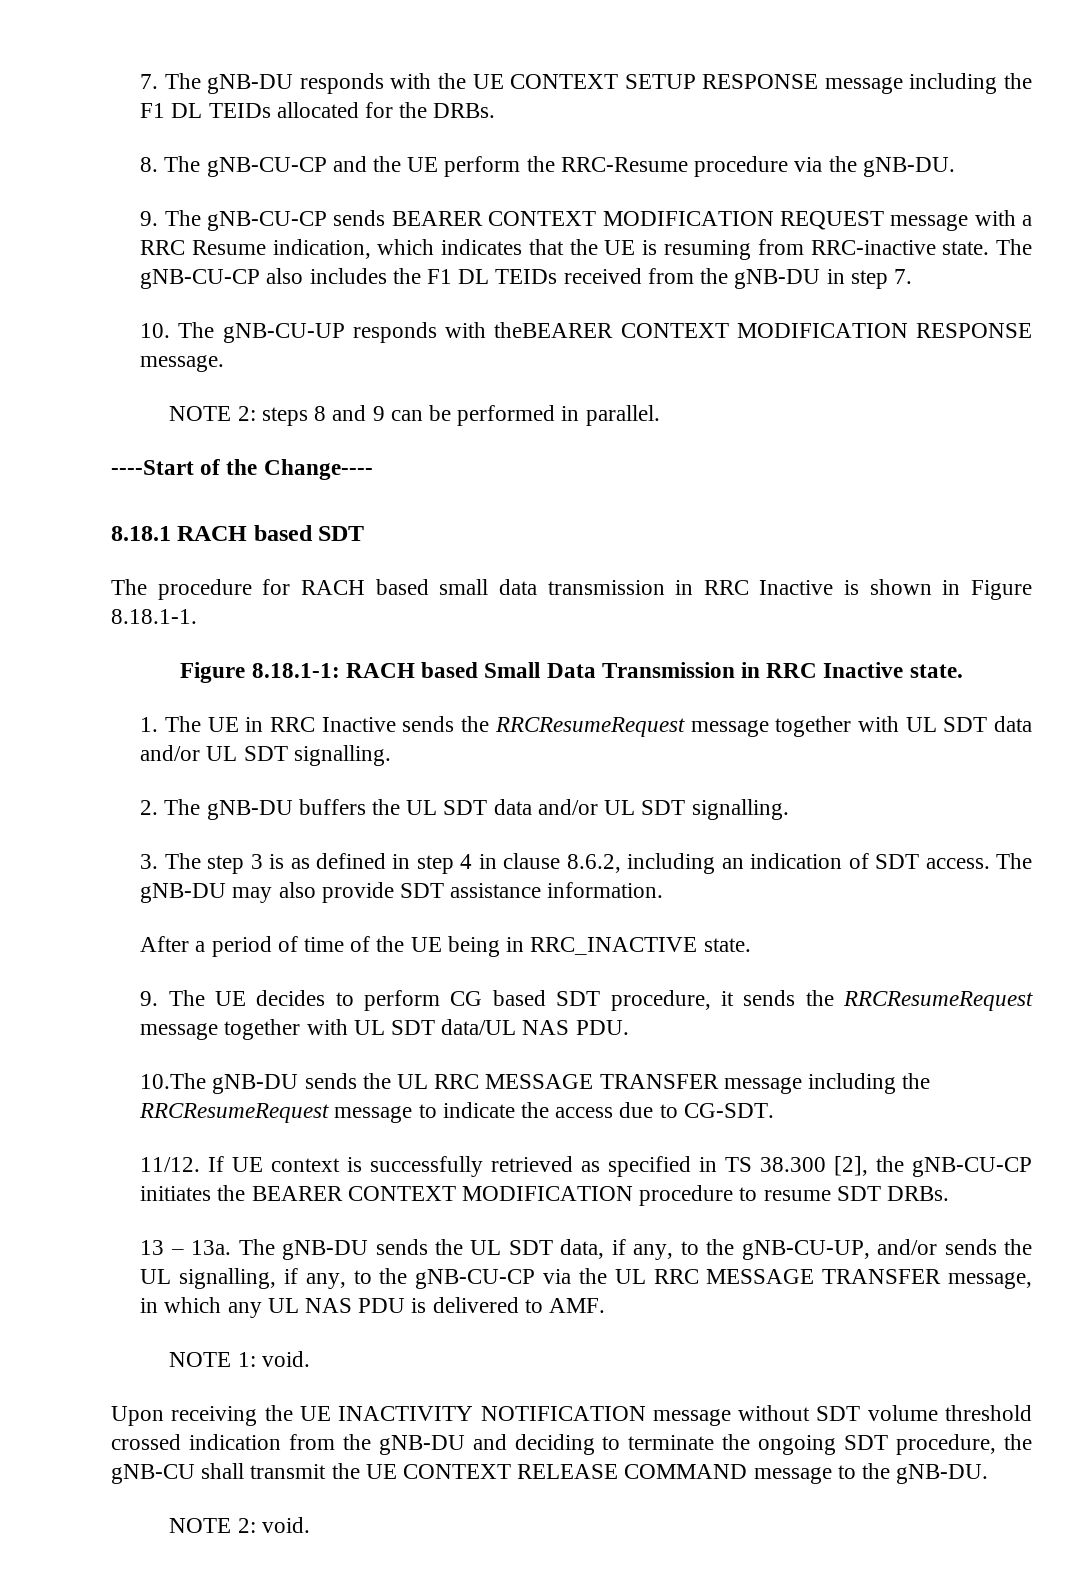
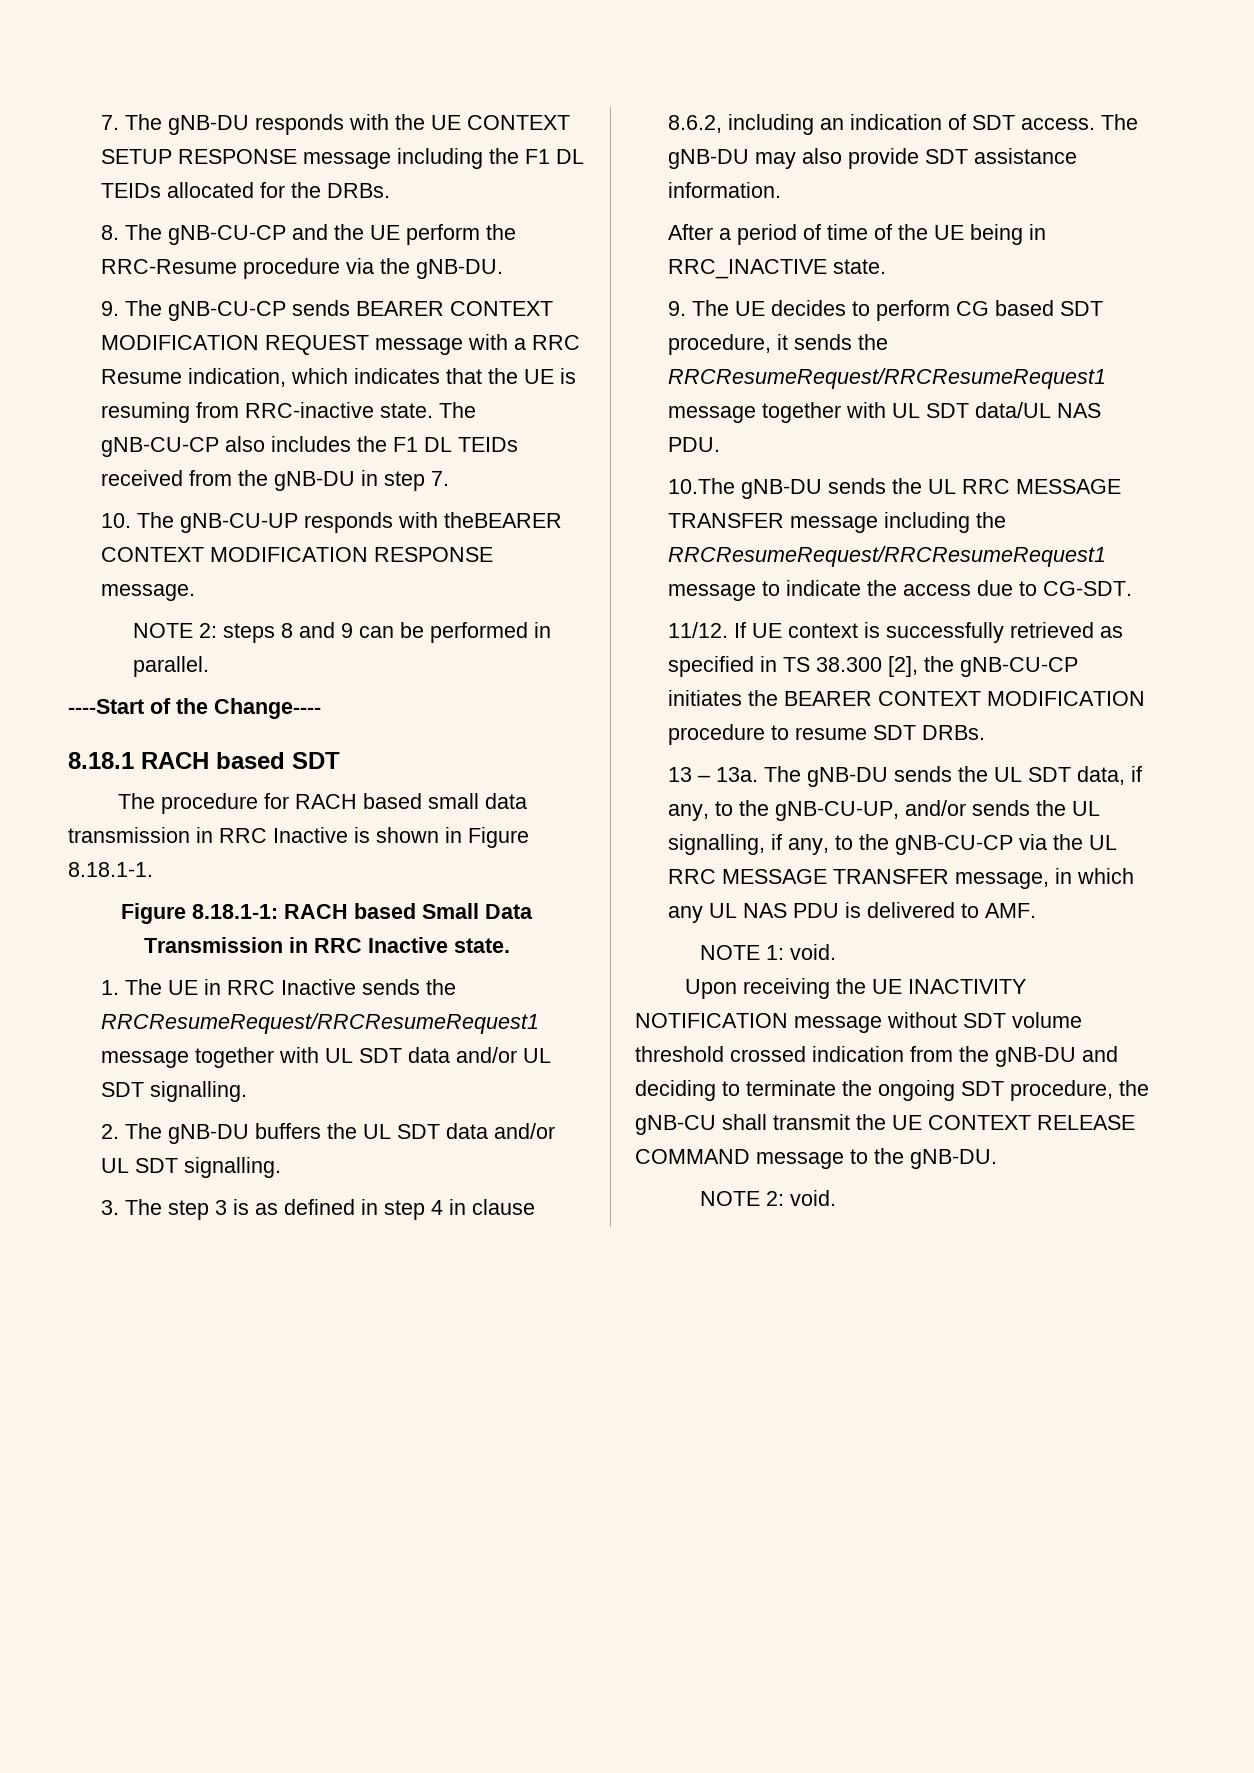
- 1. The UE in RRC Inactive sends the RRCResumeRequest message together with UL SDT data and/or UL SDT signalling.
+ 1. The UE in RRC Inactive sends the RRCResumeRequest/RRCResumeRequest1 message together with UL SDT data and/or UL SDT signalling.
- 9. The UE decides to perform CG based SDT procedure, it sends the RRCResumeRequest message together with UL SDT data/UL NAS PDU.
+ 9. The UE decides to perform CG based SDT procedure, it sends the RRCResumeRequest/RRCResumeRequest1 message together with UL SDT data/UL NAS PDU.
- 10.The gNB-DU sends the UL RRC MESSAGE TRANSFER message including the RRCResumeRequest message to indicate the access due to CG-SDT.
+ 10.The gNB-DU sends the UL RRC MESSAGE TRANSFER message including the RRCResumeRequest/RRCResumeRequest1 message to indicate the access due to CG-SDT.

